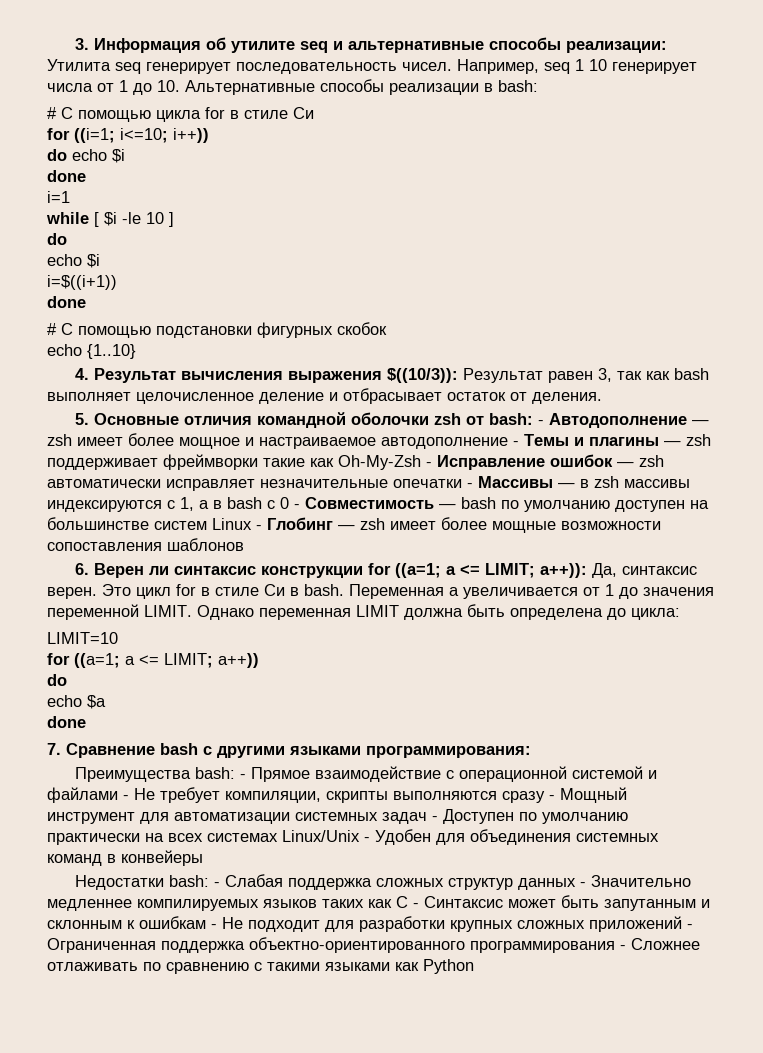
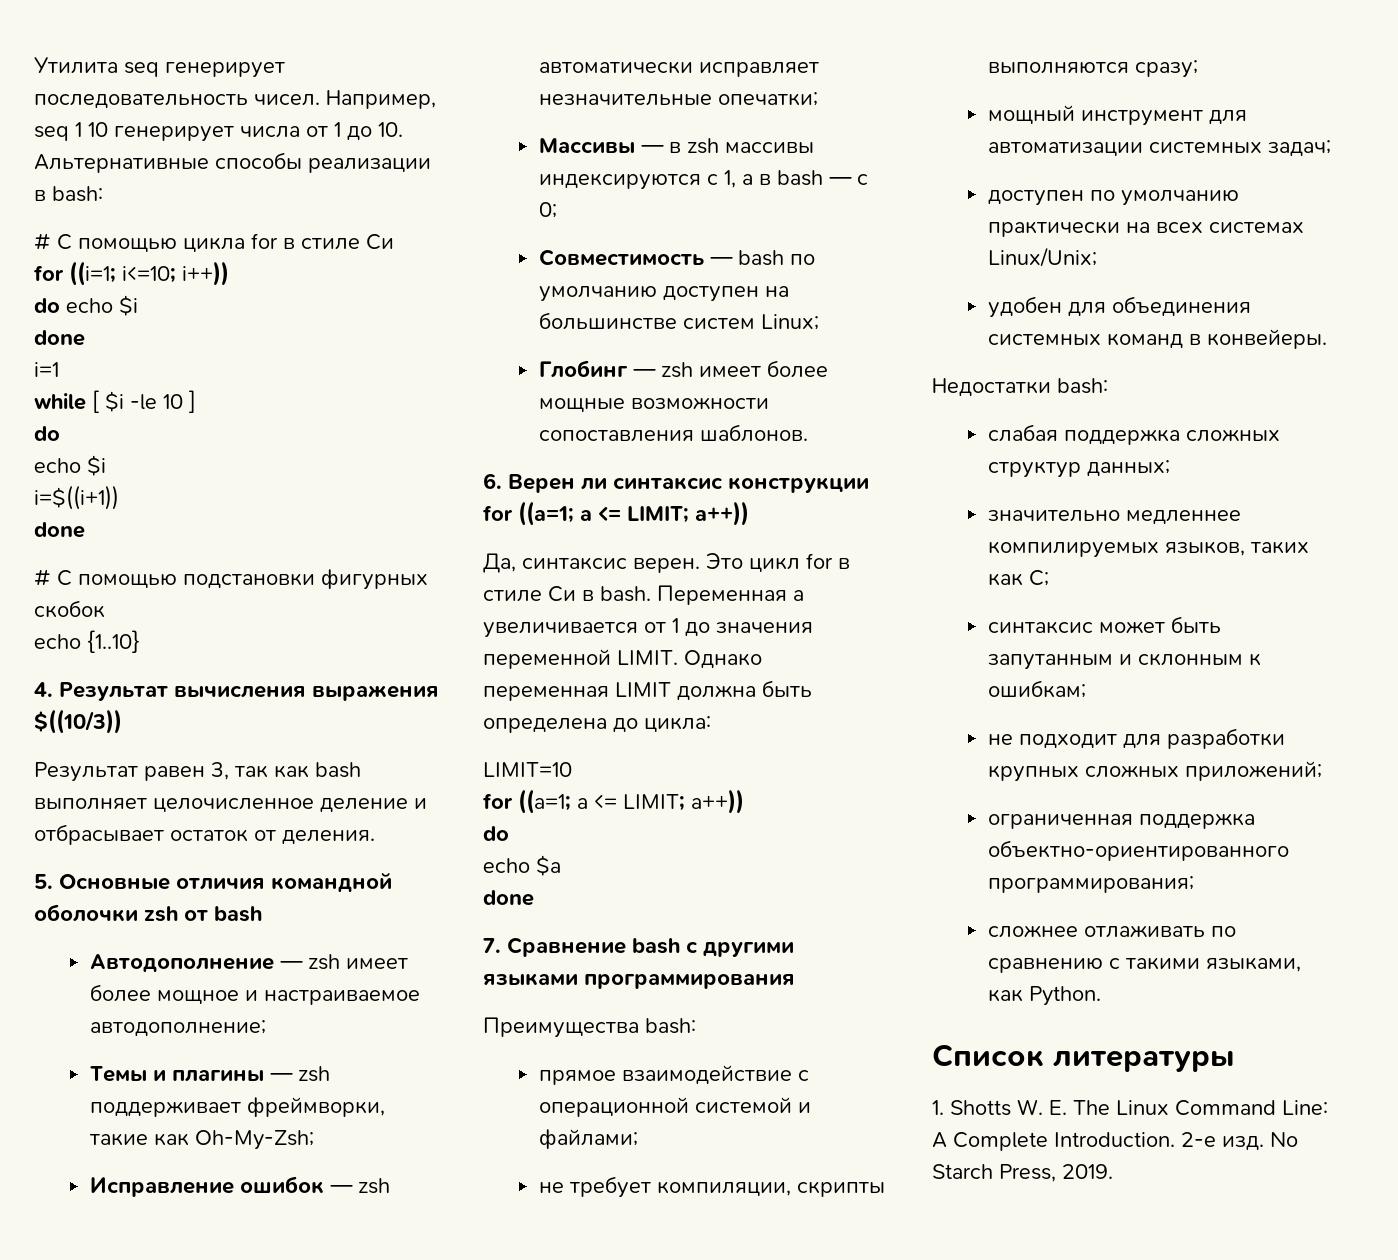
- 3. Информация об утилите seq и альтернативные способы реализации: Утилита seq генерирует последовательность чисел.
+ Утилита seq генерирует последовательность чисел.
- 4. Результат вычисления выражения $((10/3)): Результат равен 3, так как bash выполняет целочисленное деление и отбрасывает остаток от деления.
+ 4. Результат вычисления выражения $((10/3))
+ Результат равен 3, так как bash выполняет целочисленное деление и отбрасывает остаток от деления.
- 5. Основные отличия командной оболочки zsh от bash: - Автодополнение — zsh имеет более мощное и настраиваемое автодополнение - Темы и плагины — zsh поддерживает фреймворки такие как Oh-My-Zsh - Исправление ошибок — zsh автоматически исправляет незначительные опечатки - Массивы — в zsh массивы индексируются с 1, а в bash с 0 - Совместимость — bash по умолчанию доступен на большинстве систем Linux - Глобинг — zsh имеет более мощные возможности сопоставления шаблонов
+ 5. Основные отличия командной оболочки zsh от bash
+ Автодополнение — zsh имеет более мощное и настраиваемое автодополнение;
+ Темы и плагины — zsh поддерживает фреймворки, такие как Oh-My-Zsh;
+ Исправление ошибок — zsh автоматически исправляет незначительные опечатки;
+ Массивы — в zsh массивы индексируются с 1, а в bash — с 0;
+ Совместимость — bash по умолчанию доступен на большинстве систем Linux;
+ Глобинг — zsh имеет более мощные возможности сопоставления шаблонов.
- 6. Верен ли синтаксис конструкции for ((a=1; a <= LIMIT; a++)): Да, синтаксис верен.
+ 6. Верен ли синтаксис конструкции for ((a=1; a <= LIMIT; a++))
+ Да, синтаксис верен.
- 7. Сравнение bash с другими языками программирования:
+ 7. Сравнение bash с другими языками программирования
- Преимущества bash: - Прямое взаимодействие с операционной системой и файлами - Не требует компиляции, скрипты выполняются сразу - Мощный инструмент для автоматизации системных задач - Доступен по умолчанию практически на всех системах Linux/Unix - Удобен для объединения системных команд в конвейеры
+ Преимущества bash:
+ прямое взаимодействие с операционной системой и файлами;
+ не требует компиляции, скрипты выполняются сразу;
+ мощный инструмент для автоматизации системных задач;
+ доступен по умолчанию практически на всех системах Linux/Unix;
+ удобен для объединения системных команд в конвейеры.
- Недостатки bash: - Слабая поддержка сложных структур данных - Значительно медленнее компилируемых языков таких как C - Синтаксис может быть запутанным и склонным к ошибкам - Не подходит для разработки крупных сложных приложений - Ограниченная поддержка объектно-ориентированного программирования - Сложнее отлаживать по сравнению с такими языками как Python
+ Недостатки bash:
+ слабая поддержка сложных структур данных;
+ значительно медленнее компилируемых языков, таких как C;
+ синтаксис может быть запутанным и склонным к ошибкам;
+ не подходит для разработки крупных сложных приложений;
+ ограниченная поддержка объектно-ориентированного программирования;
+ сложнее отлаживать по сравнению с такими языками, как Python.
+ Список литературы
+ 1. Shotts W. E. The Linux Command Line: A Complete Introduction. 2-е изд. No Starch Press, 2019.

